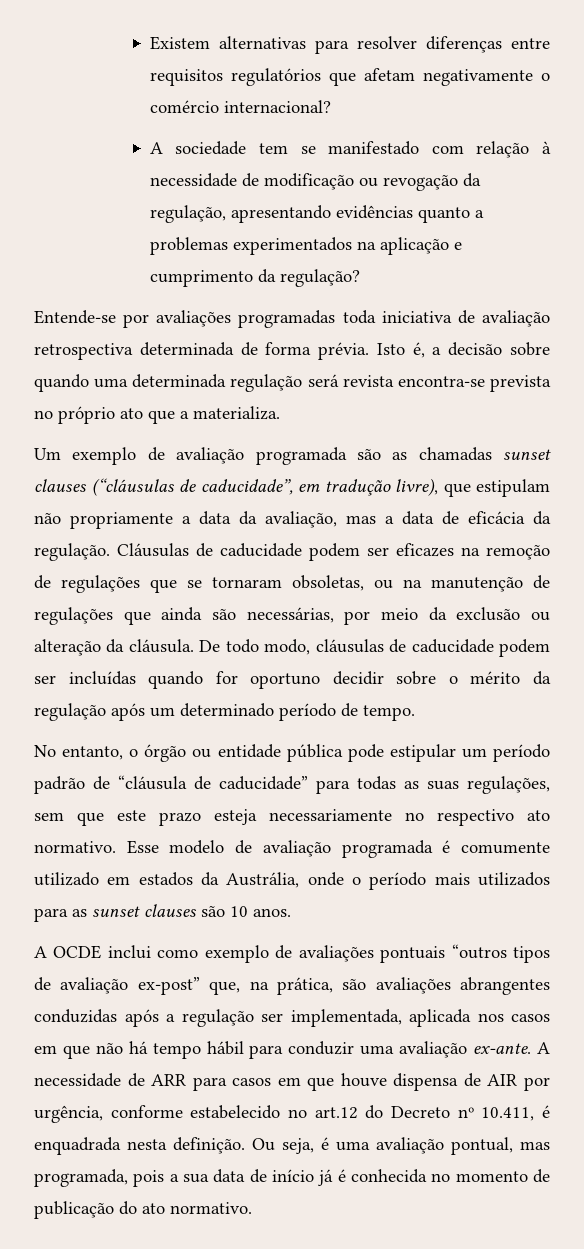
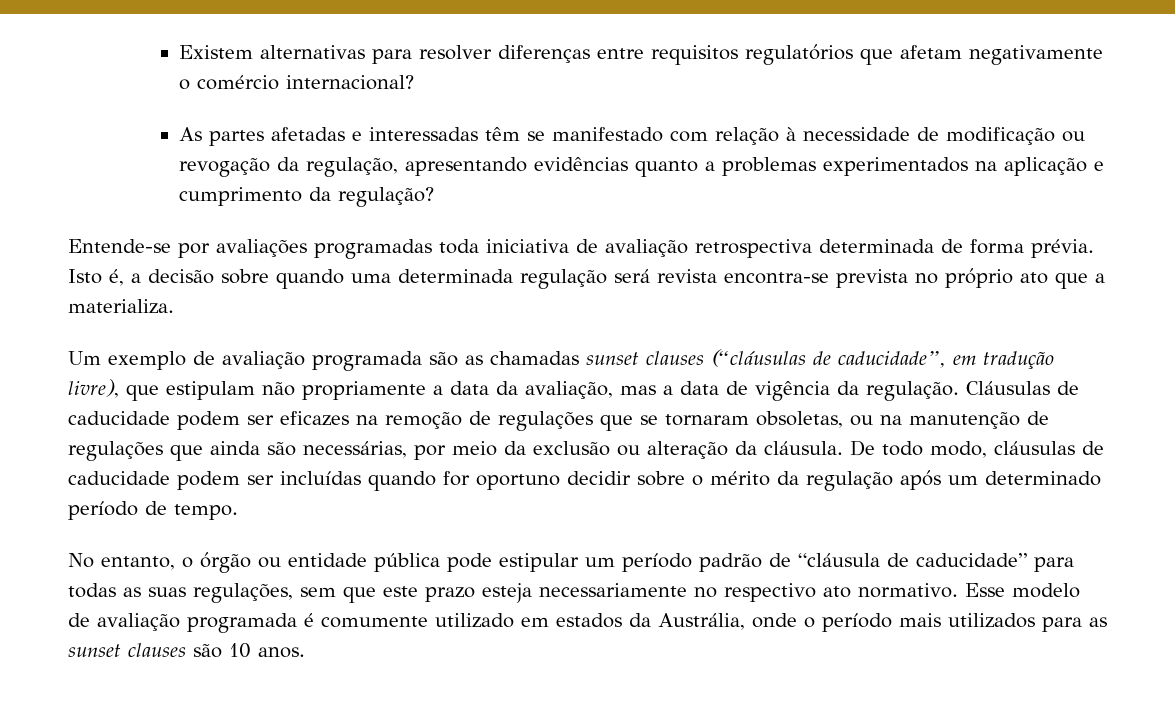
- A sociedade tem se manifestado com relação à necessidade de modificação ou revogação da regulação, apresentando evidências quanto a problemas experimentados na aplicação e cumprimento da regulação?
+ As partes afetadas e interessadas têm se manifestado com relação à necessidade de modificação ou revogação da regulação, apresentando evidências quanto a problemas experimentados na aplicação e cumprimento da regulação?
- Um exemplo de avaliação programada são as chamadas sunset clauses (“cláusulas de caducidade”, em tradução livre), que estipulam não propriamente a data da avaliação, mas a data de eficácia da regulação.
+ Um exemplo de avaliação programada são as chamadas sunset clauses (“cláusulas de caducidade”, em tradução livre), que estipulam não propriamente a data da avaliação, mas a data de vigência da regulação.
- A OCDE inclui como exemplo de avaliações pontuais “outros tipos de avaliação ex-post” que, na prática, são avaliações abrangentes conduzidas após a regulação ser implementada, aplicada nos casos em que não há tempo hábil para conduzir uma avaliação ex-ante. A necessidade de ARR para casos em que houve dispensa de AIR por urgência, conforme estabelecido no art.12 do Decreto nº 10.411, é enquadrada nesta definição. Ou seja, é uma avaliação pontual, mas programada, pois a sua data de início já é conhecida no momento de publicação do ato normativo.

